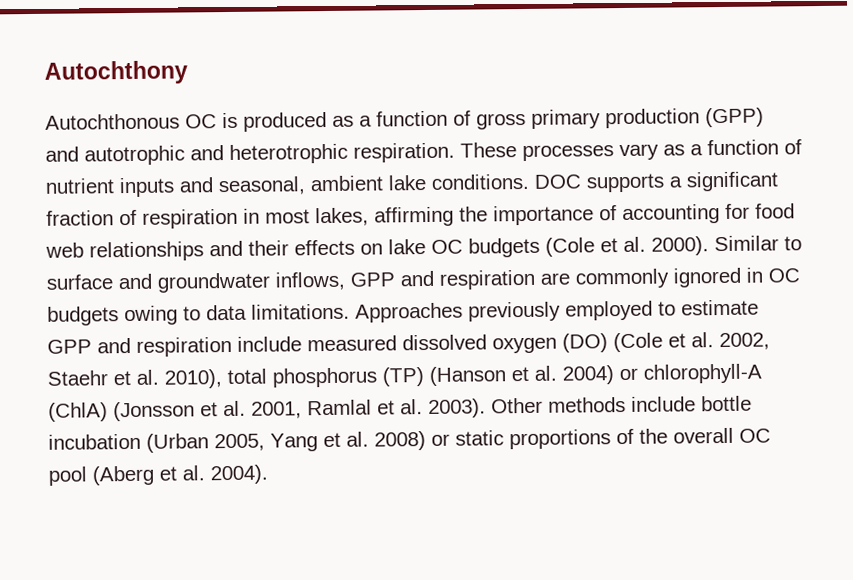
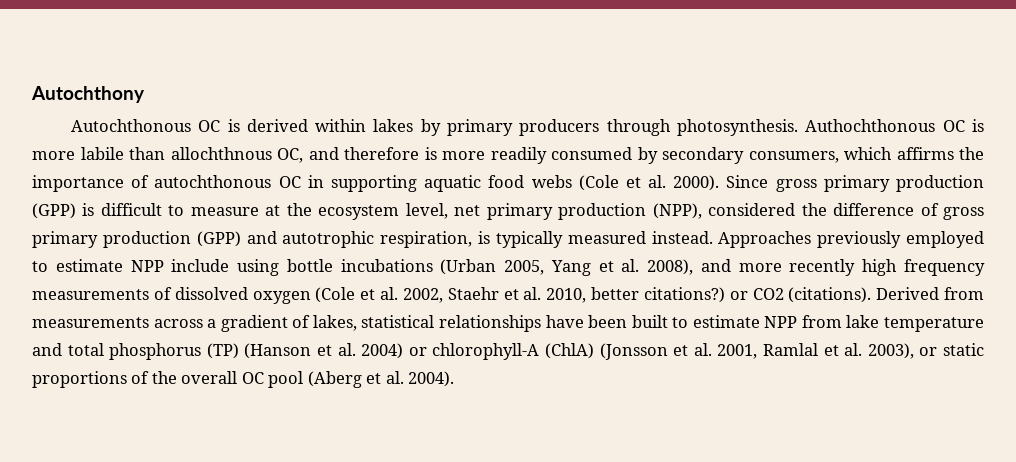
- Autochthonous OC is produced as a function of gross primary production (GPP) and autotrophic and heterotrophic respiration. These processes vary as a function of nutrient inputs and seasonal, ambient lake conditions. DOC supports a significant fraction of respiration in most lakes, affirming the importance of accounting for food web relationships and their effects on lake OC budgets (Cole et al. 2000). Similar to surface and groundwater inflows, GPP and respiration are commonly ignored in OC budgets owing to data limitations.
+ Autochthonous OC is derived within lakes by primary producers through photosynthesis. Authochthonous OC is more labile than allochthnous OC, and therefore is more readily consumed by secondary consumers, which affirms the importance of autochthonous OC in supporting aquatic food webs (Cole et al. 2000). Since gross primary production (GPP) is difficult to measure at the ecosystem level, net primary production (NPP), considered the difference of gross primary production (GPP) and autotrophic respiration, is typically measured instead.
- Approaches previously employed to estimate GPP and respiration include measured dissolved oxygen (DO) (Cole et al. 2002, Staehr et al. 2010), total phosphorus (TP) (Hanson et al. 2004) or chlorophyll-A (ChlA) (Jonsson et al. 2001, Ramlal et al. 2003). Other methods include bottle incubation (Urban 2005, Yang et al. 2008) or static proportions of the overall OC pool (Aberg et al. 2004).
+ Approaches previously employed to estimate NPP include using bottle incubations (Urban 2005, Yang et al. 2008), and more recently high frequency measurements of dissolved oxygen (Cole et al. 2002, Staehr et al. 2010, better citations?) or CO2 (citations). Derived from measurements across a gradient of lakes, statistical relationships have been built to estimate NPP from lake temperature and total phosphorus (TP) (Hanson et al. 2004) or chlorophyll-A (ChlA) (Jonsson et al. 2001, Ramlal et al. 2003), or static proportions of the overall OC pool (Aberg et al. 2004).

